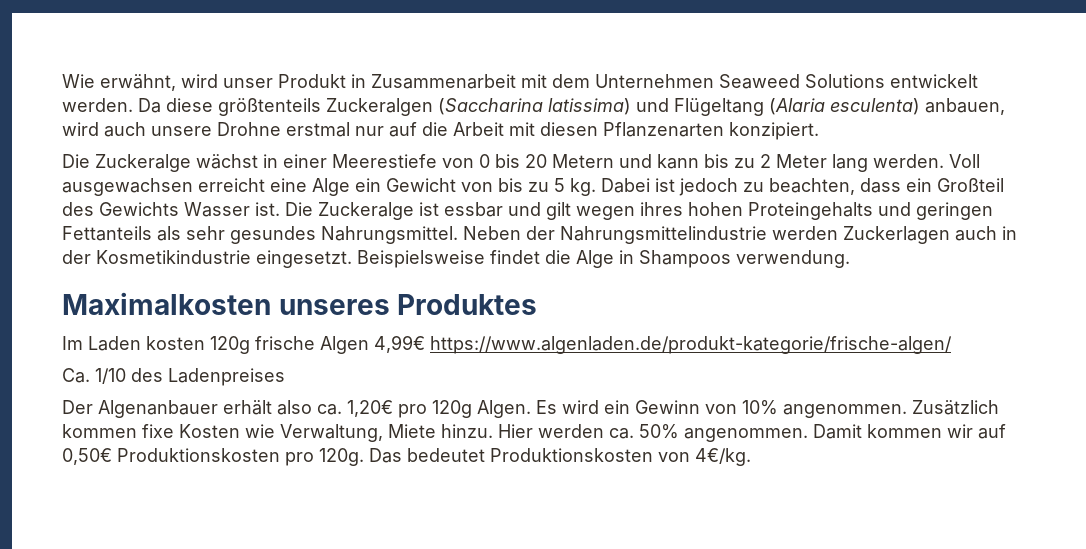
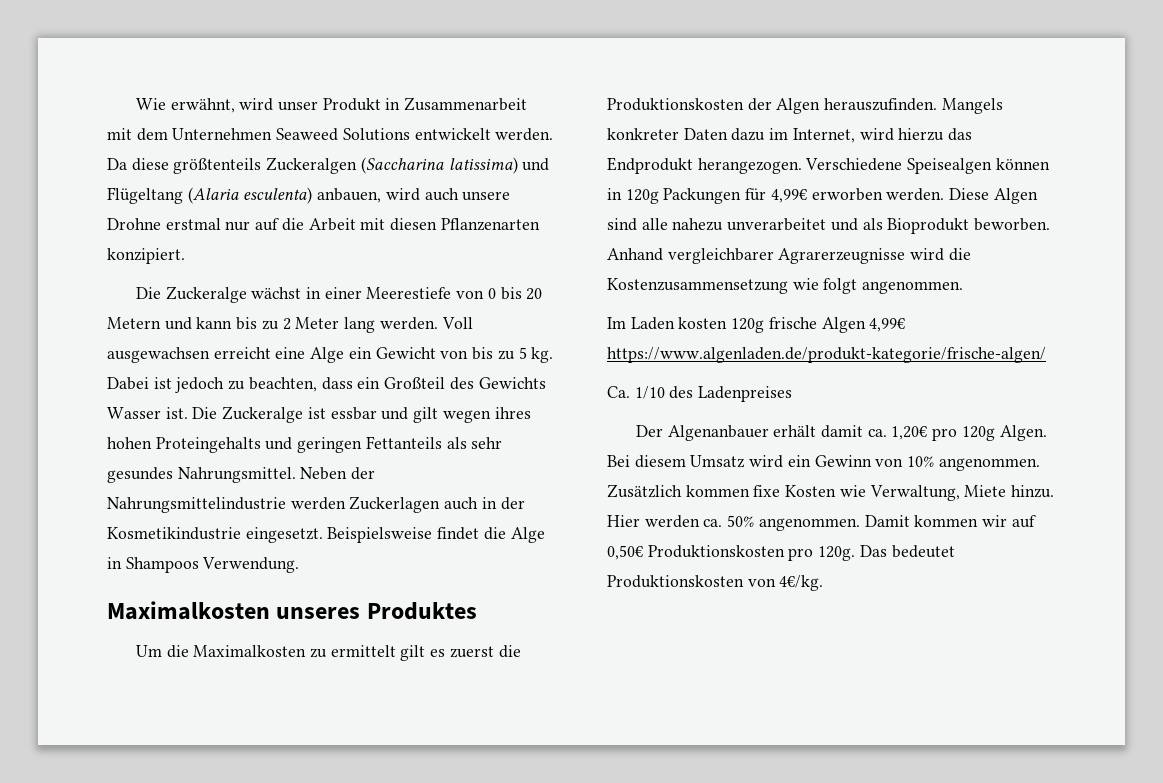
- Beispielsweise findet die Alge in Shampoos verwendung.
+ Beispielsweise findet die Alge in Shampoos Verwendung.
+ Um die Maximalkosten zu ermittelt gilt es zuerst die Produktionskosten der Algen herauszufinden. Mangels konkreter Daten dazu im Internet, wird hierzu das Endprodukt herangezogen. Verschiedene Speisealgen können in 120g Packungen für 4,99€ erworben werden. Diese Algen sind alle nahezu unverarbeitet und als Bioprodukt beworben. Anhand vergleichbarer Agrarerzeugnisse wird die Kostenzusammensetzung wie folgt angenommen.
- Der Algenanbauer erhält also ca. 1,20€ pro 120g Algen.
+ Der Algenanbauer erhält damit ca. 1,20€ pro 120g Algen.
- Es wird ein Gewinn von 10% angenommen.
+ Bei diesem Umsatz wird ein Gewinn von 10% angenommen.

